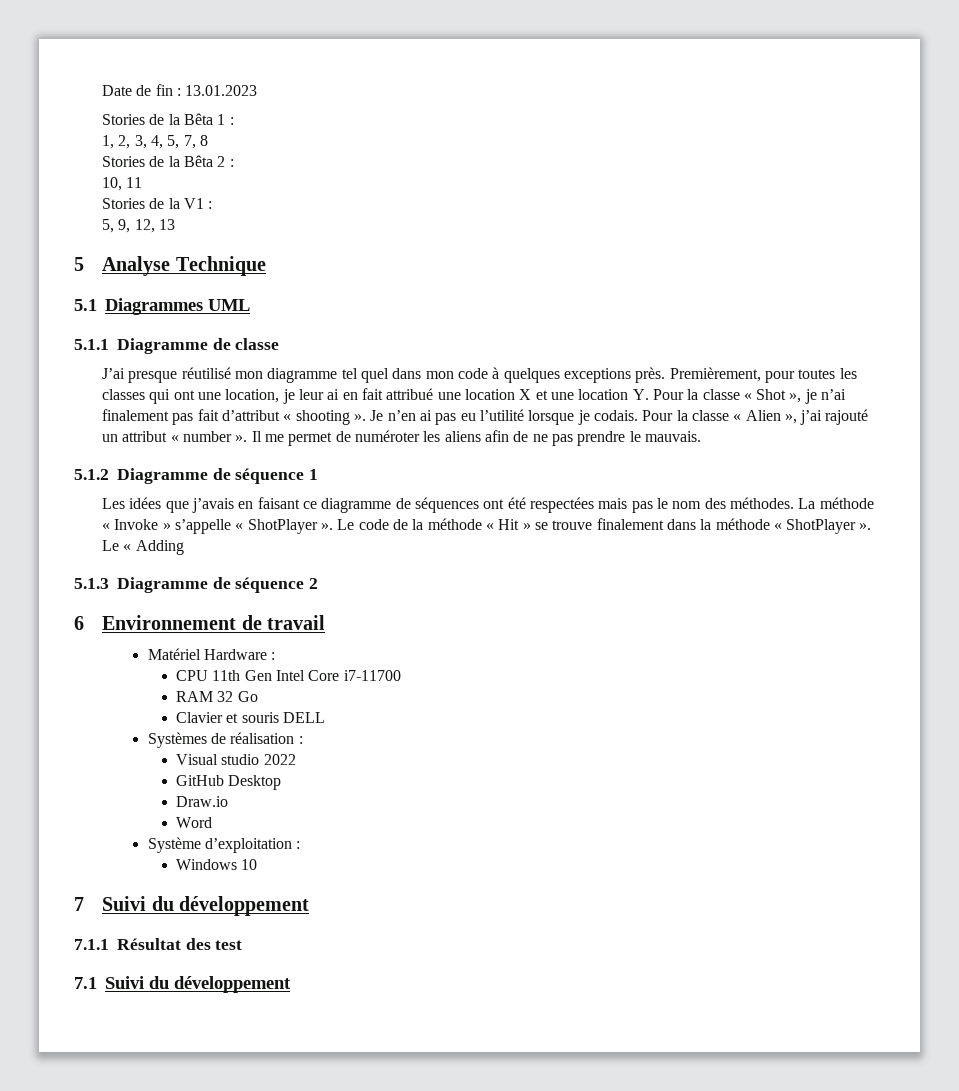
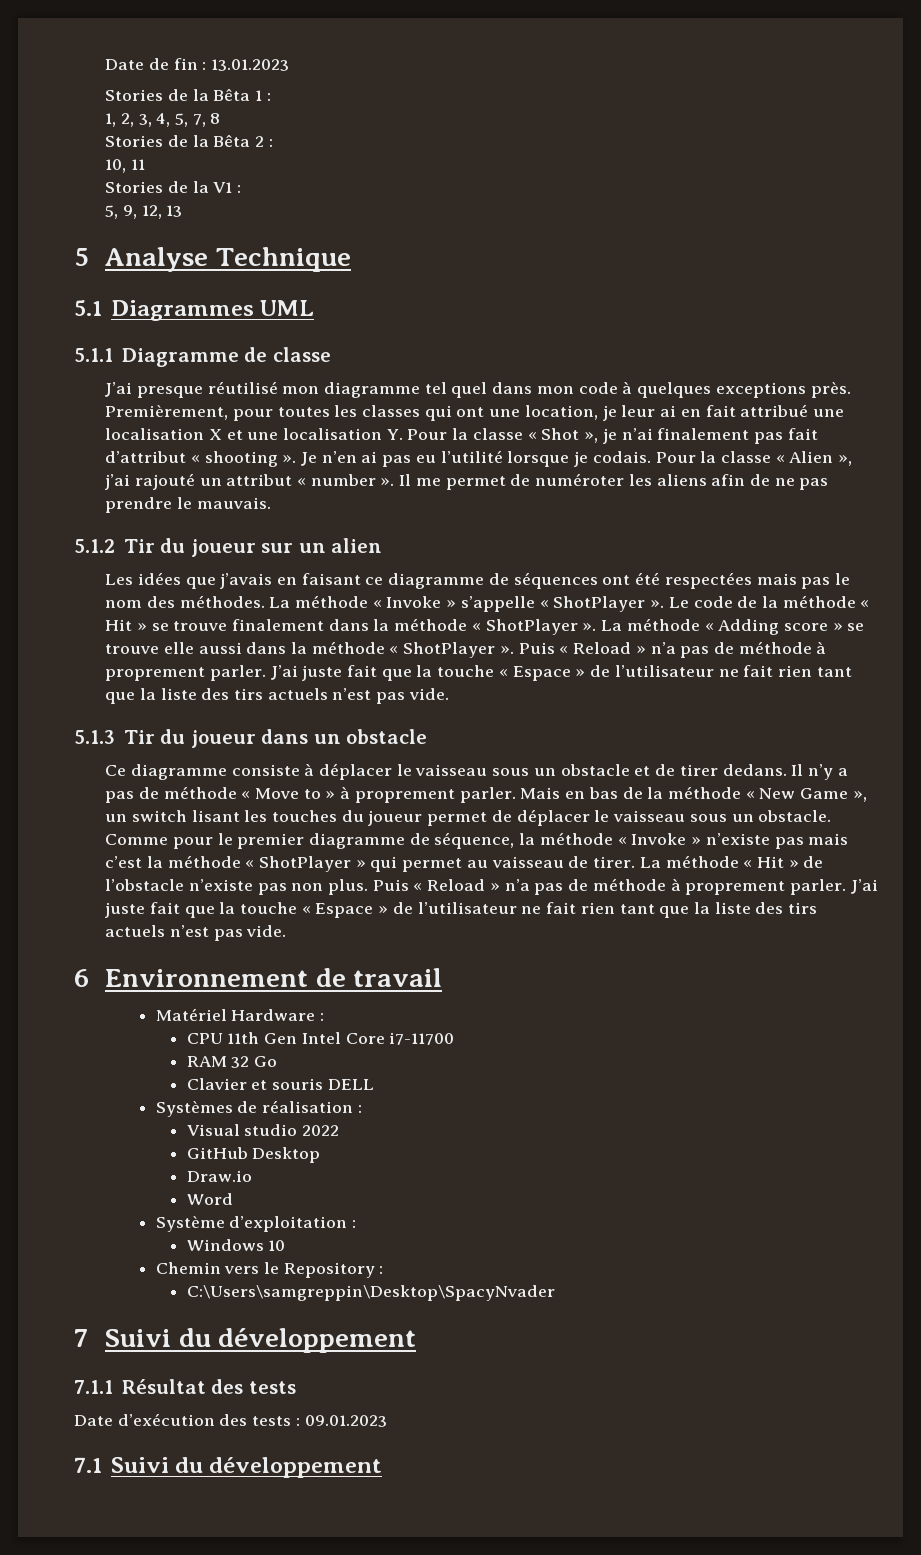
- Premièrement, pour toutes les classes qui ont une location, je leur ai en fait attribué une location X et une location Y. Pour la classe « Shot », je n’ai finalement pas fait d’attribut « shooting ».
+ Premièrement, pour toutes les classes qui ont une location, je leur ai en fait attribué une localisation X et une localisation Y. Pour la classe « Shot », je n’ai finalement pas fait d’attribut « shooting ».
- 5.1.2 Diagramme de séquence 1
+ 5.1.2 Tir du joueur sur un alien
- Le « Adding
- 5.1.3 Diagramme de séquence 2
+ La méthode « Adding score » se trouve elle aussi dans la méthode « ShotPlayer ». Puis « Reload » n’a pas de méthode à proprement parler. J’ai juste fait que la touche « Espace » de l’utilisateur ne fait rien tant que la liste des tirs actuels n’est pas vide.
+ 5.1.3 Tir du joueur dans un obstacle
+ Ce diagramme consiste à déplacer le vaisseau sous un obstacle et de tirer dedans. Il n’y a pas de méthode « Move to » à proprement parler. Mais en bas de la méthode « New Game », un switch lisant les touches du joueur permet de déplacer le vaisseau sous un obstacle. Comme pour le premier diagramme de séquence, la méthode « Invoke » n’existe pas mais c’est la méthode « ShotPlayer » qui permet au vaisseau de tirer. La méthode « Hit » de l’obstacle n’existe pas non plus. Puis « Reload » n’a pas de méthode à proprement parler. J’ai juste fait que la touche « Espace » de l’utilisateur ne fait rien tant que la liste des tirs actuels n’est pas vide.
+ Chemin vers le Repository :
+ C:\Users\samgreppin\Desktop\SpacyNvader
- 7.1.1 Résultat des test
+ 7.1.1 Résultat des tests
+ Date d’exécution des tests : 09.01.2023

